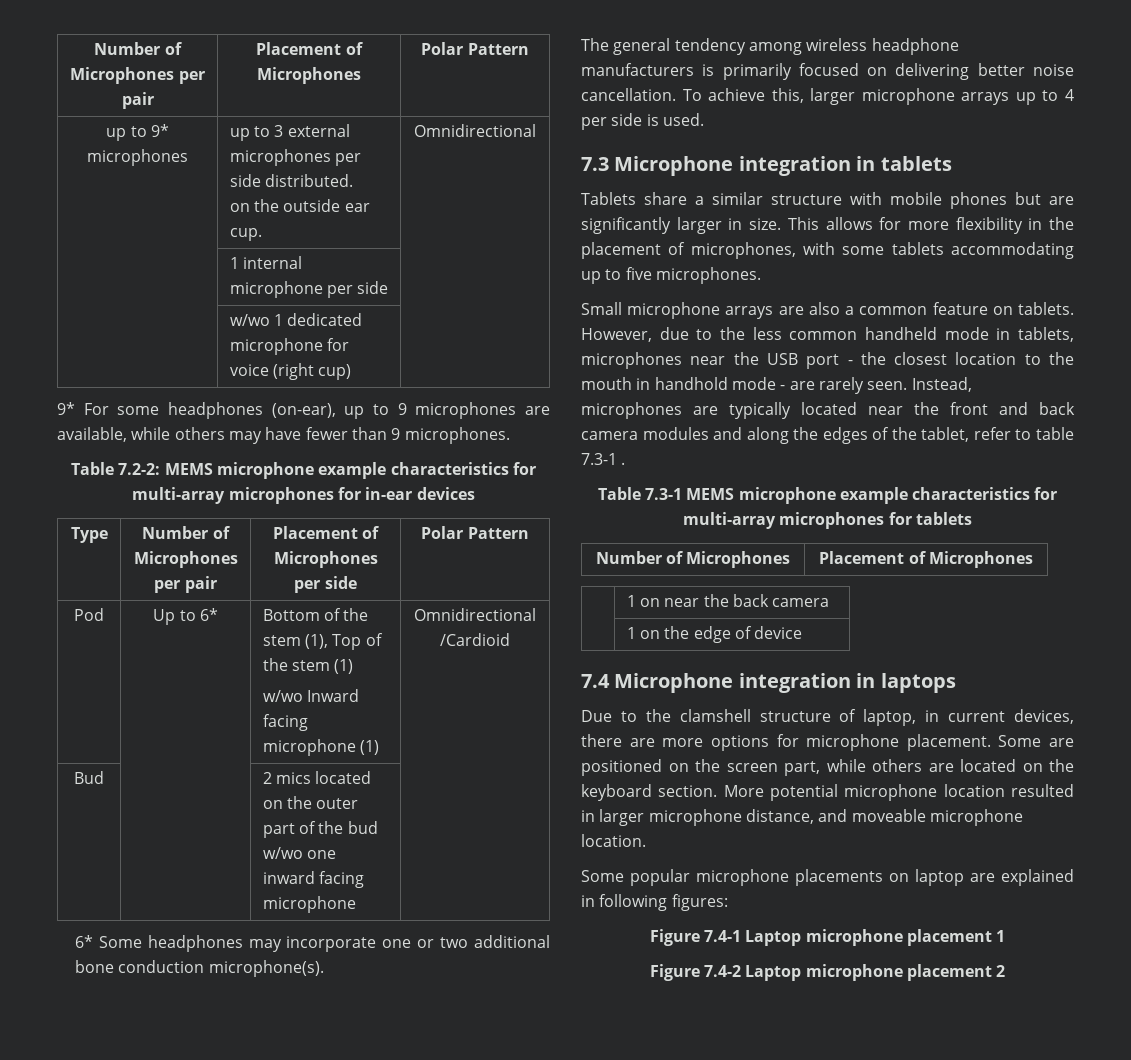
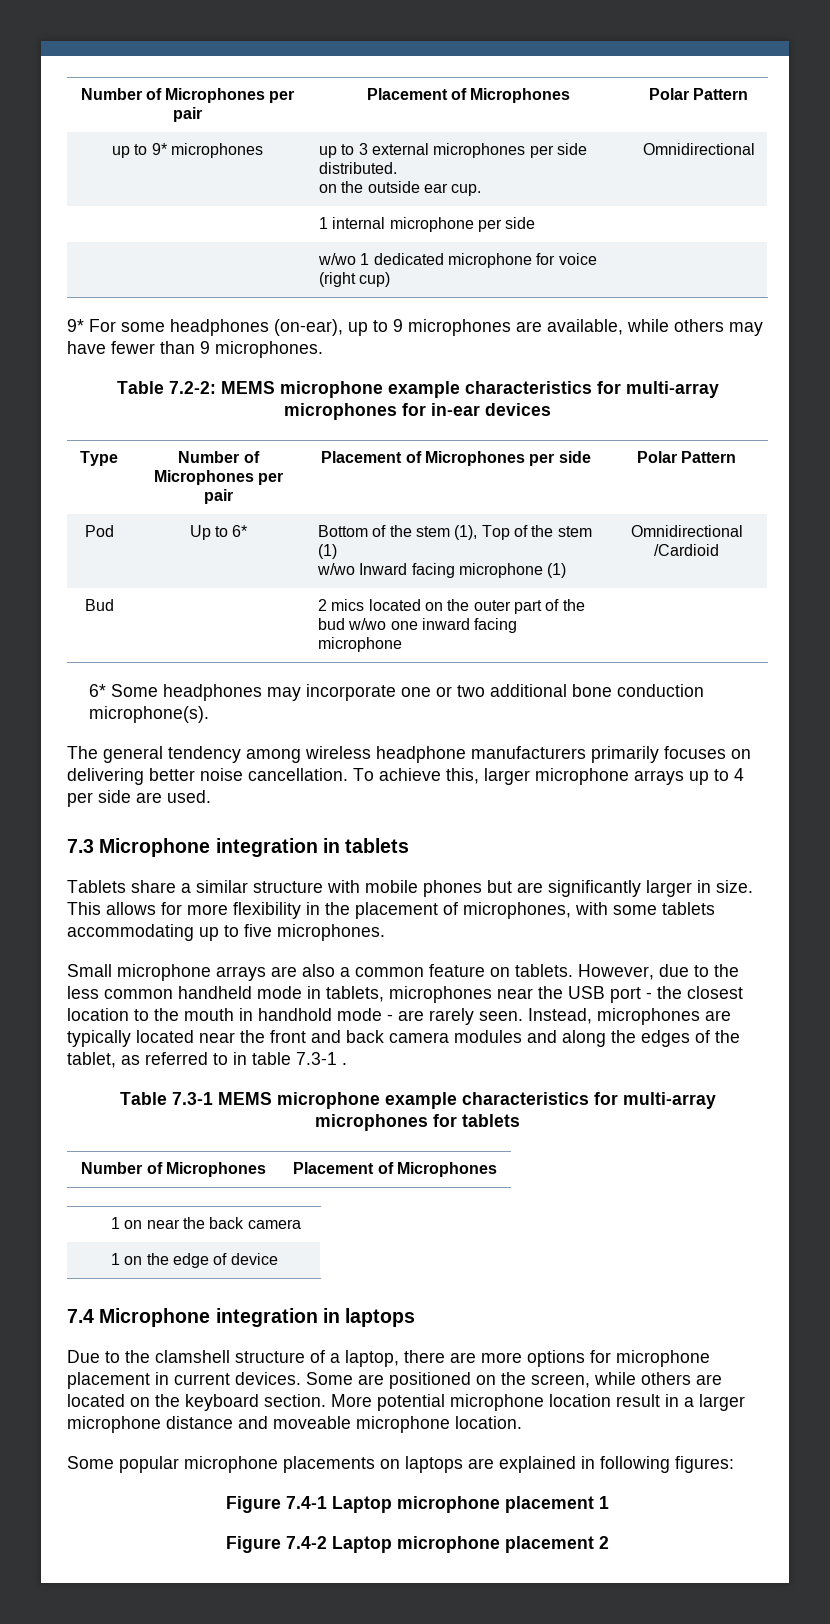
- The general tendency among wireless headphone manufacturers is primarily focused on delivering better noise cancellation.
+ The general tendency among wireless headphone manufacturers primarily focuses on delivering better noise cancellation.
- To achieve this, larger microphone arrays up to 4 per side is used.
+ To achieve this, larger microphone arrays up to 4 per side are used.
- Instead, microphones are typically located near the front and back camera modules and along the edges of the tablet, refer to table 7.3-1 .
+ Instead, microphones are typically located near the front and back camera modules and along the edges of the tablet, as referred to in table 7.3-1 .
- Due to the clamshell structure of laptop, in current devices, there are more options for microphone placement.
+ Due to the clamshell structure of a laptop, there are more options for microphone placement in current devices.
- Some are positioned on the screen part, while others are located on the keyboard section.
+ Some are positioned on the screen, while others are located on the keyboard section.
- More potential microphone location resulted in larger microphone distance, and moveable microphone location.
+ More potential microphone location result in a larger microphone distance and moveable microphone location.
- Some popular microphone placements on laptop are explained in following figures:
+ Some popular microphone placements on laptops are explained in following figures:

